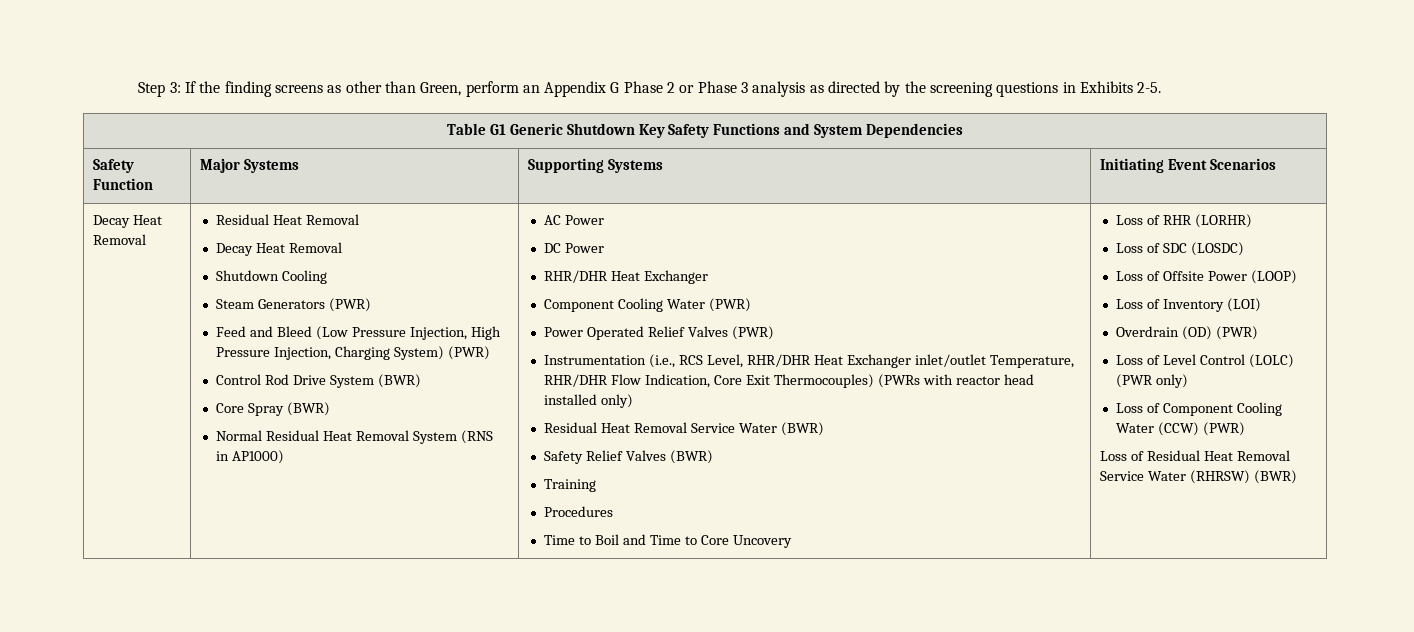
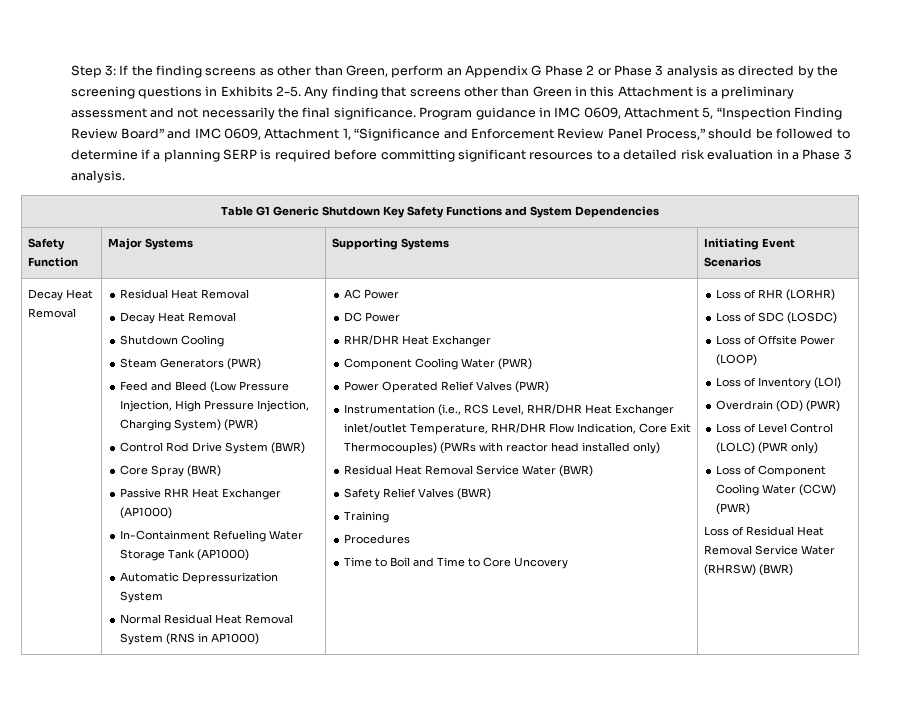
+ Any finding that screens other than Green in this Attachment is a preliminary assessment and not necessarily the final significance. Program guidance in IMC 0609, Attachment 5, “Inspection Finding Review Board” and IMC 0609, Attachment 1, “Significance and Enforcement Review Panel Process,” should be followed to determine if a planning SERP is required before committing significant resources to a detailed risk evaluation in a Phase 3 analysis.
+ Passive RHR Heat Exchanger (AP1000)
+ In-Containment Refueling Water Storage Tank (AP1000)
+ Automatic Depressurization System

